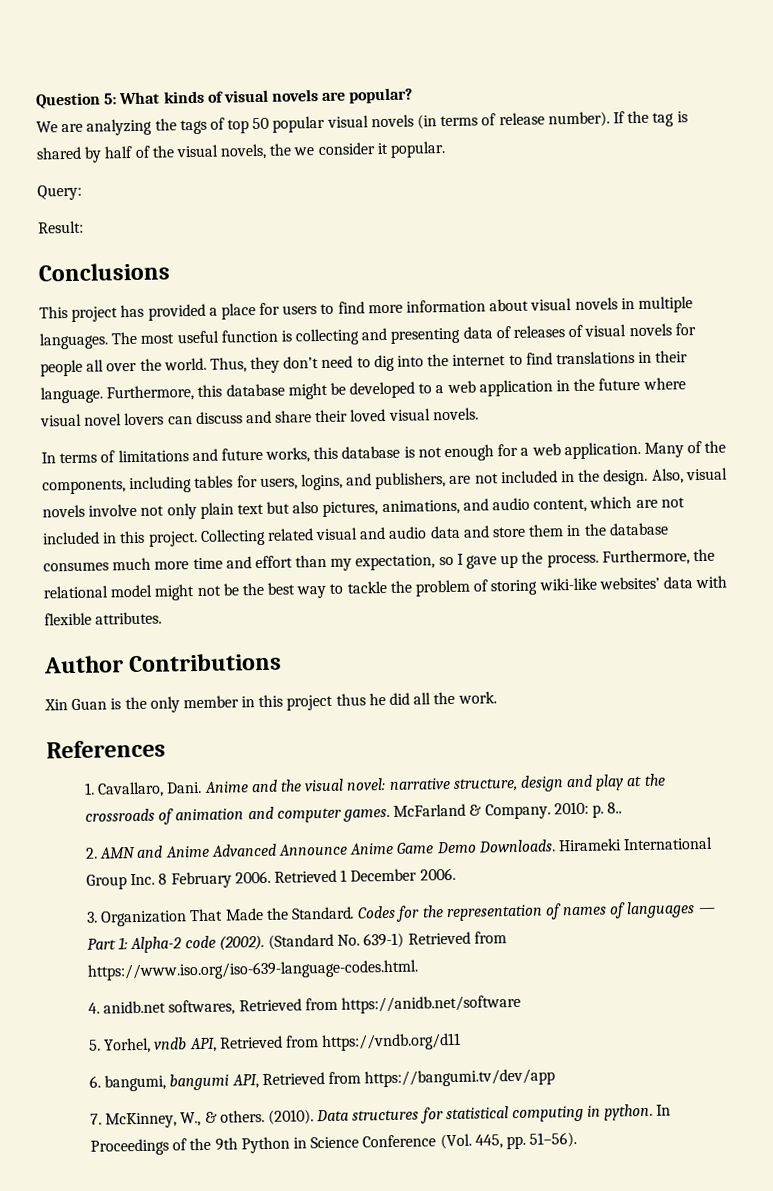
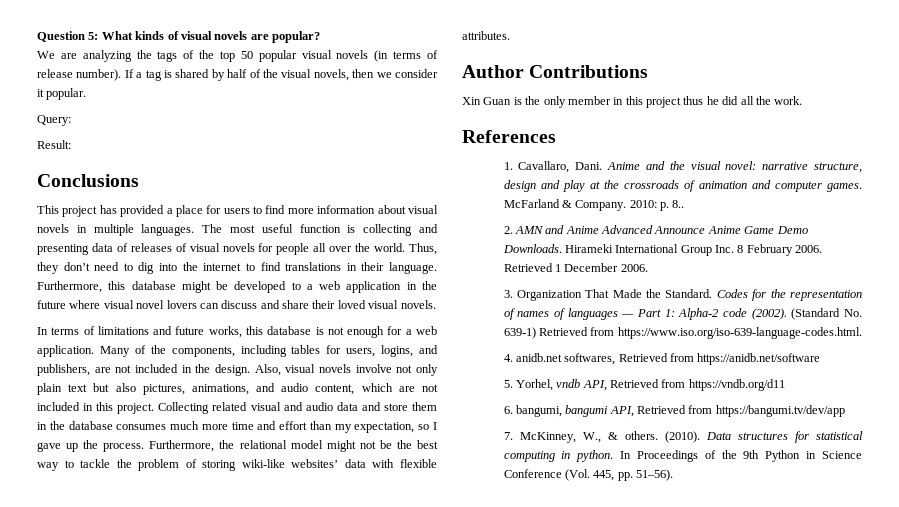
- We are analyzing the tags of top 50 popular visual novels (in terms of release number).
+ We are analyzing the tags of the top 50 popular visual novels (in terms of release number).
- If the tag is shared by half of the visual novels, the we consider it popular.
+ If a tag is shared by half of the visual novels, then we consider it popular.

